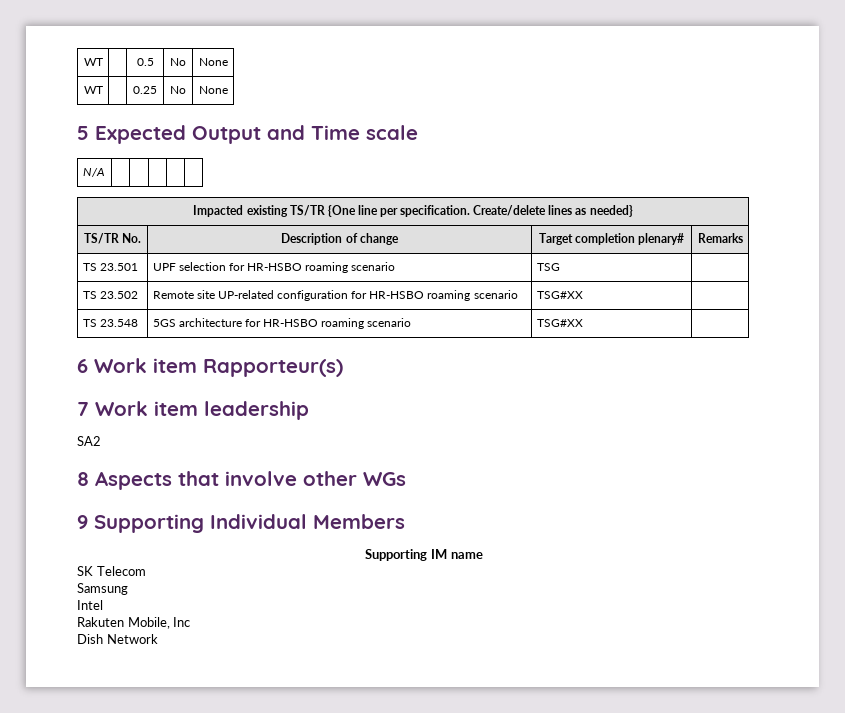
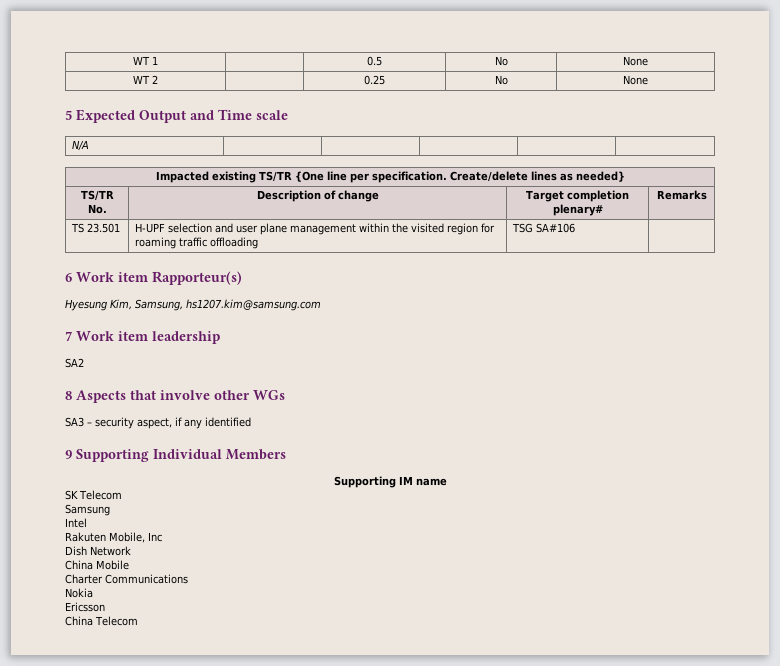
- WT | | 0.5 | No | None
+ WT 1 | | 0.5 | No | None
- WT | | 0.25 | No | None
+ WT 2 | | 0.25 | No | None
- TS 23.501 | UPF selection for HR-HSBO roaming scenario | TSG |
- TS 23.502 | Remote site UP-related configuration for HR-HSBO roaming scenario | TSG#XX |
- TS 23.548 | 5GS architecture for HR-HSBO roaming scenario | TSG#XX |
+ TS 23.501 | H-UPF selection and user plane management within the visited region for roaming traffic offloading | TSG SA#106 |
+ Hyesung Kim, Samsung, hs1207.kim@samsung.com
+ SA3 – security aspect, if any identified
+ China Mobile
+ Charter Communications
+ Nokia
+ Ericsson
+ China Telecom

